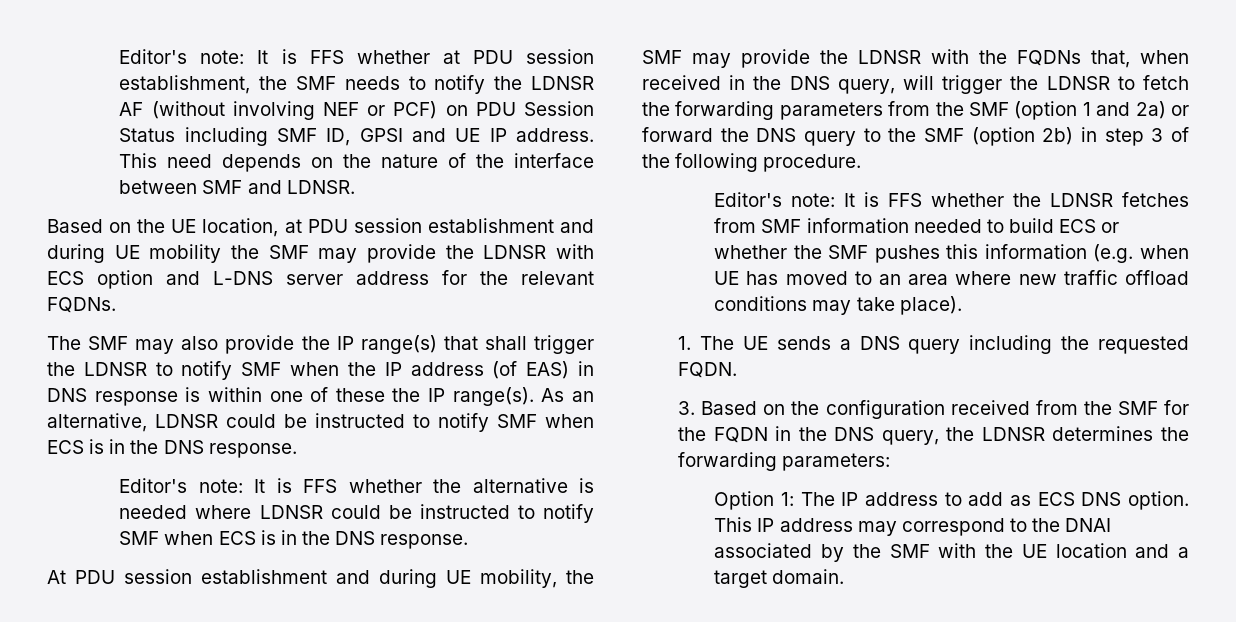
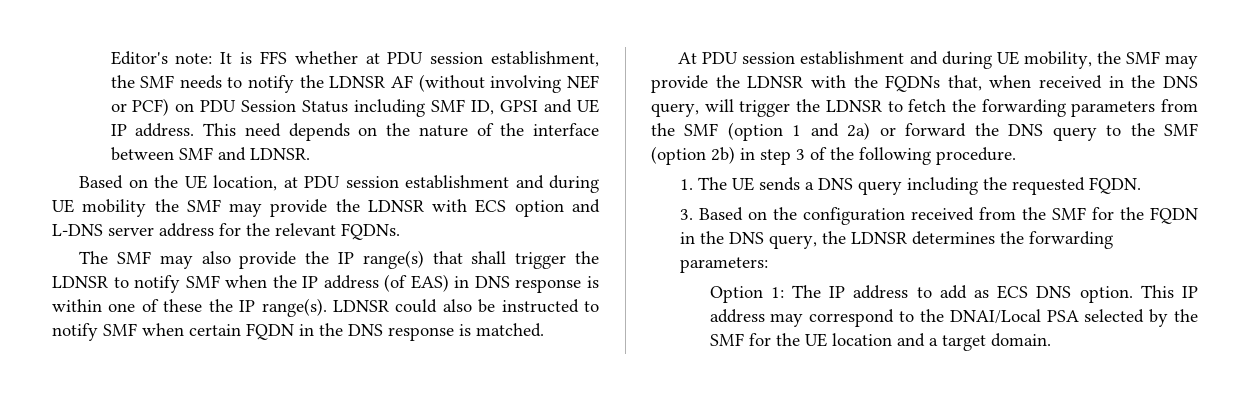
- As an alternative, LDNSR could be instructed to notify SMF when ECS is in the DNS response.
- Editor's note: It is FFS whether the alternative is needed where LDNSR could be instructed to notify SMF when ECS is in the DNS response.
+ LDNSR could also be instructed to notify SMF when certain FQDN in the DNS response is matched.
- Editor's note: It is FFS whether the LDNSR fetches from SMF information needed to build ECS or whether the SMF pushes this information (e.g. when UE has moved to an area where new traffic offload conditions may take place).
- This IP address may correspond to the DNAI associated by the SMF with the UE location and a target domain.
+ This IP address may correspond to the DNAI/Local PSA selected by the SMF for the UE location and a target domain.

